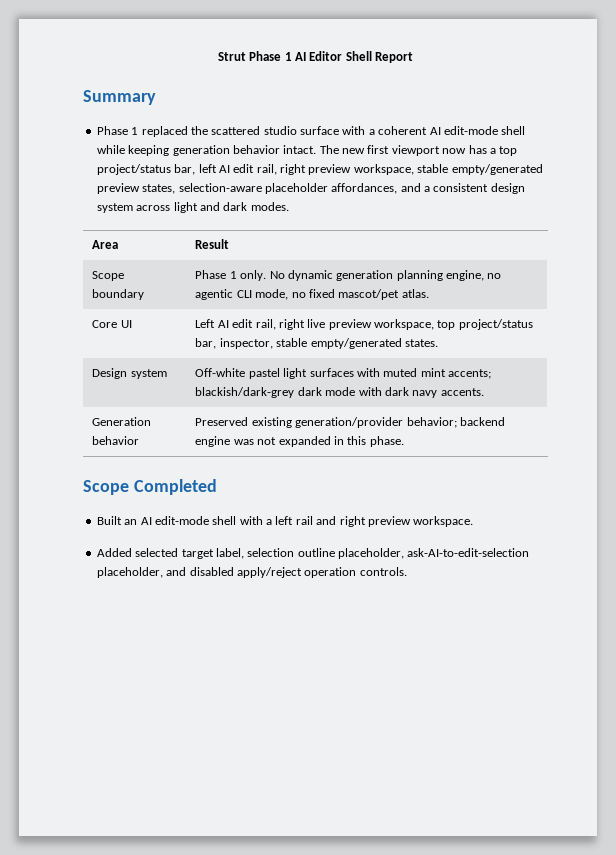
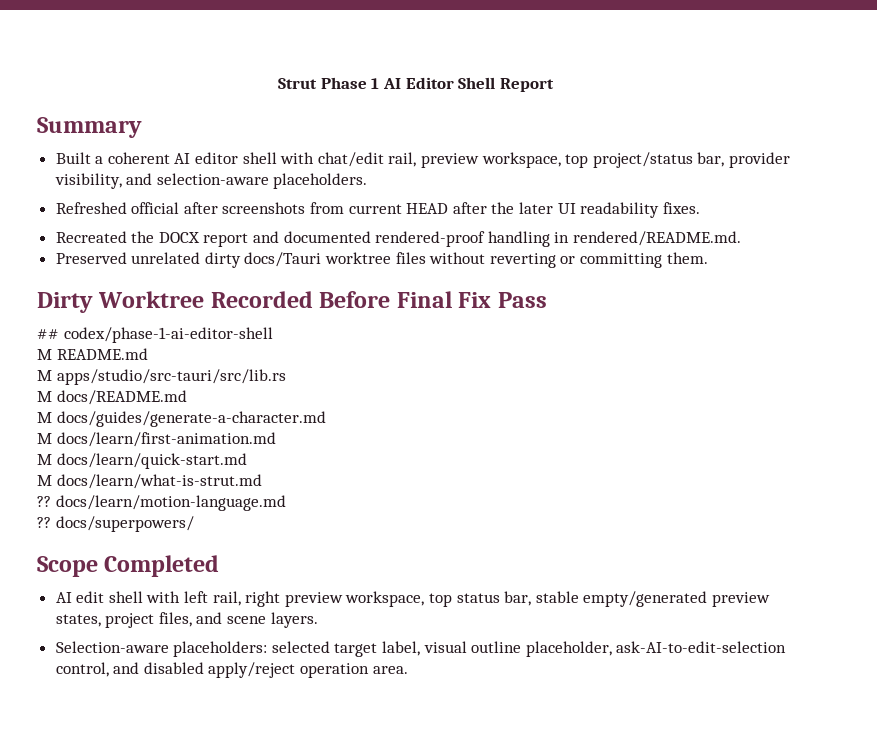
- Phase 1 replaced the scattered studio surface with a coherent AI edit-mode shell while keeping generation behavior intact. The new first viewport now has a top project/status bar, left AI edit rail, right preview workspace, stable empty/generated preview states, selection-aware placeholder affordances, and a consistent design system across light and dark modes.
- Area | Result
- Scope boundary | Phase 1 only. No dynamic generation planning engine, no agentic CLI mode, no fixed mascot/pet atlas.
- Core UI | Left AI edit rail, right live preview workspace, top project/status bar, inspector, stable empty/generated states.
- Design system | Off-white pastel light surfaces with muted mint accents; blackish/dark-grey dark mode with dark navy accents.
- Generation behavior | Preserved existing generation/provider behavior; backend engine was not expanded in this phase.
+ Built a coherent AI editor shell with chat/edit rail, preview workspace, top project/status bar, provider visibility, and selection-aware placeholders.
+ Refreshed official after screenshots from current HEAD after the later UI readability fixes.
+ Recreated the DOCX report and documented rendered-proof handling in rendered/README.md.
+ Preserved unrelated dirty docs/Tauri worktree files without reverting or committing them.
+ Dirty Worktree Recorded Before Final Fix Pass
+ ## codex/phase-1-ai-editor-shell
+ M README.md
+ M apps/studio/src-tauri/src/lib.rs
+ M docs/README.md
+ M docs/guides/generate-a-character.md
+ M docs/learn/first-animation.md
+ M docs/learn/quick-start.md
+ M docs/learn/what-is-strut.md
+ ?? docs/learn/motion-language.md
+ ?? docs/superpowers/
  Scope Completed
- Built an AI edit-mode shell with a left rail and right preview workspace.
- Added selected target label, selection outline placeholder, ask-AI-to-edit-selection placeholder, and disabled apply/reject operation controls.
+ AI edit shell with left rail, right preview workspace, top status bar, stable empty/generated preview states, project files, and scene layers.
+ Selection-aware placeholders: selected target label, visual outline placeholder, ask-AI-to-edit-selection control, and disabled apply/reject operation area.

